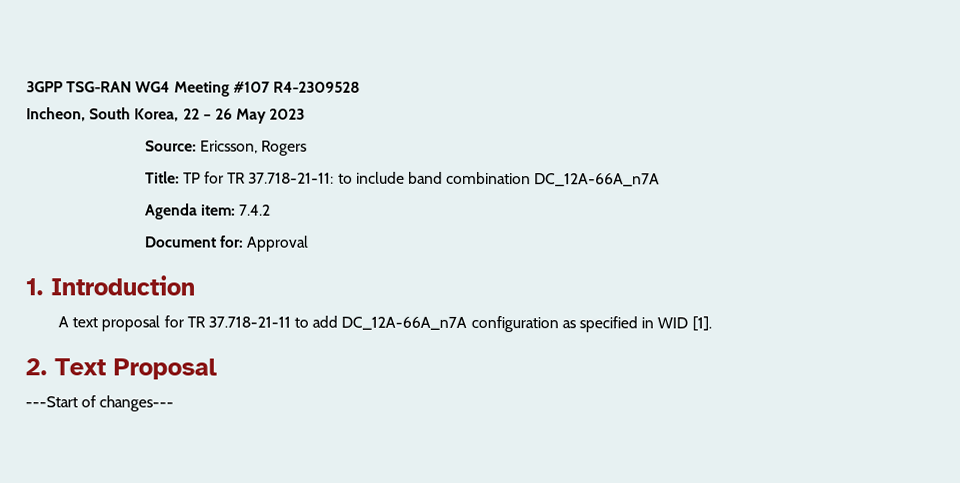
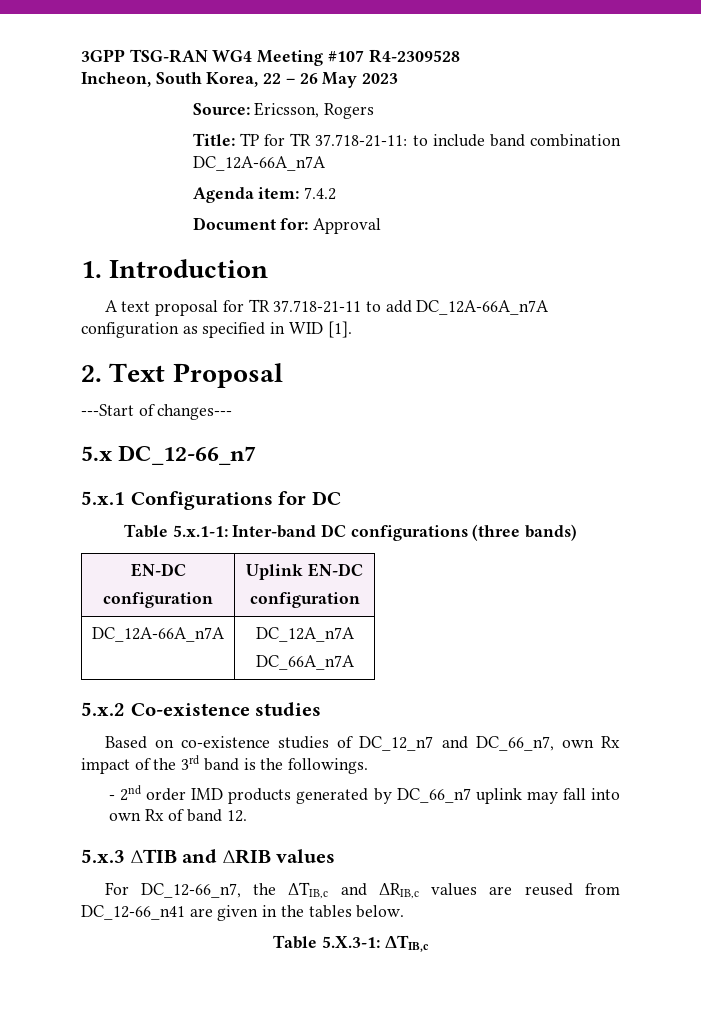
+ 5.x DC_12-66_n7
+ 5.x.1 Configurations for DC
+ Table 5.x.1-1: Inter-band DC configurations (three bands)
+ EN-DC
+ configuration | Uplink EN-DC
+ configuration
+ DC_12A-66A_n7A | DC_12A_n7A
+ DC_66A_n7A
+ 5.x.2 Co-existence studies
+ Based on co-existence studies of DC_12_n7 and DC_66_n7, own Rx impact of the 3rd band is the followings.
+ - 2nd order IMD products generated by DC_66_n7 uplink may fall into own Rx of band 12.
+ 5.x.3 ∆TIB and ∆RIB values
+ For DC_12-66_n7, the ΔTIB,c and ΔRIB,c values are reused from DC_12-66_n41 are given in the tables below.
+ Table 5.X.3-1: ΔTIB,c

